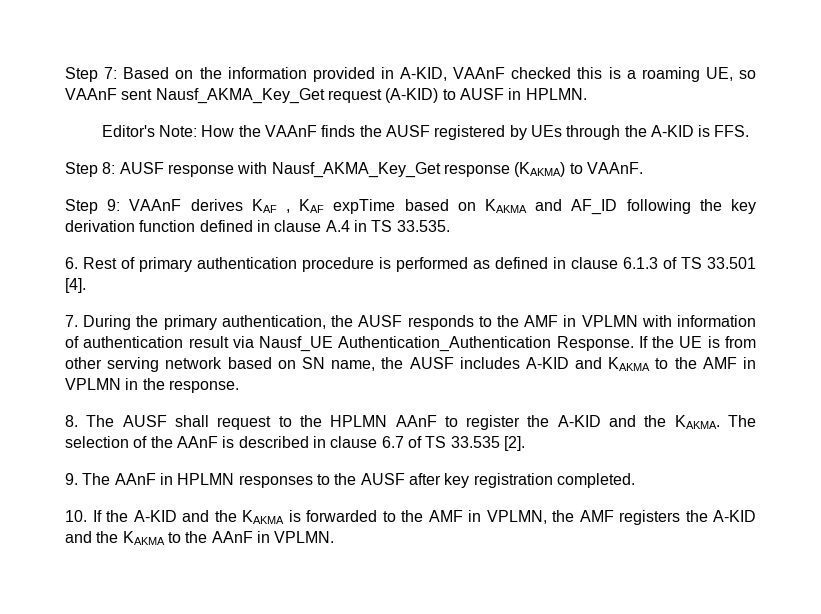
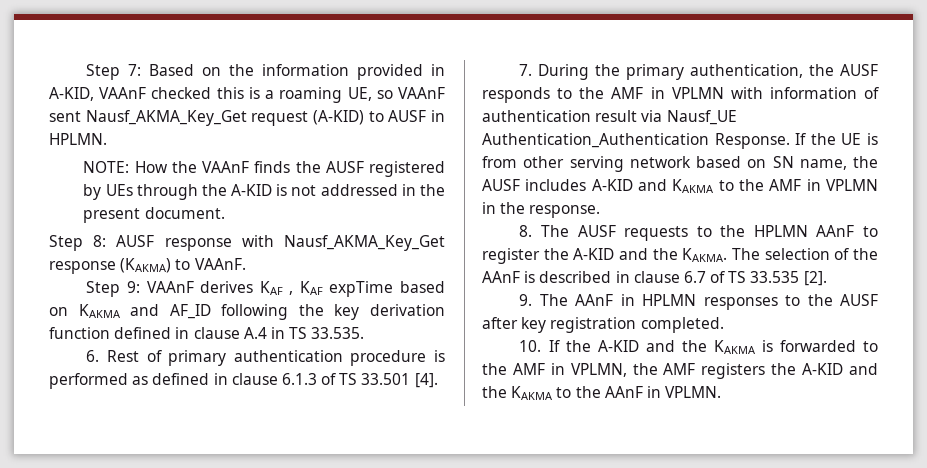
- Editor's Note: How the VAAnF finds the AUSF registered by UEs through the A-KID is FFS.
+ NOTE: How the VAAnF finds the AUSF registered by UEs through the A-KID is not addressed in the present document.
- 8. The AUSF shall request to the HPLMN AAnF to register the A-KID and the KAKMA.
+ 8. The AUSF requests to the HPLMN AAnF to register the A-KID and the KAKMA.

